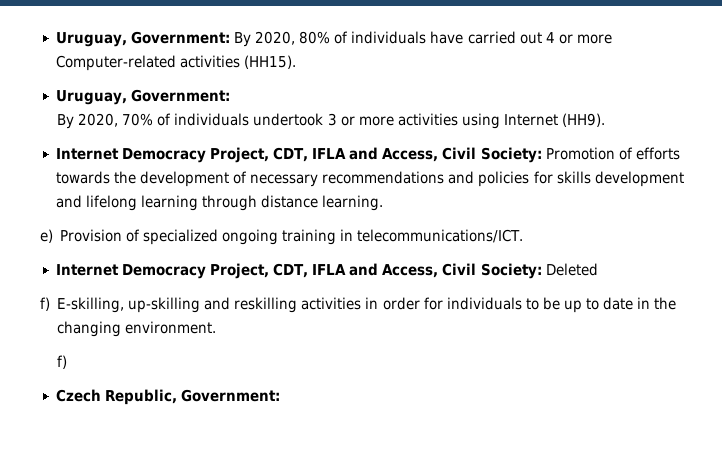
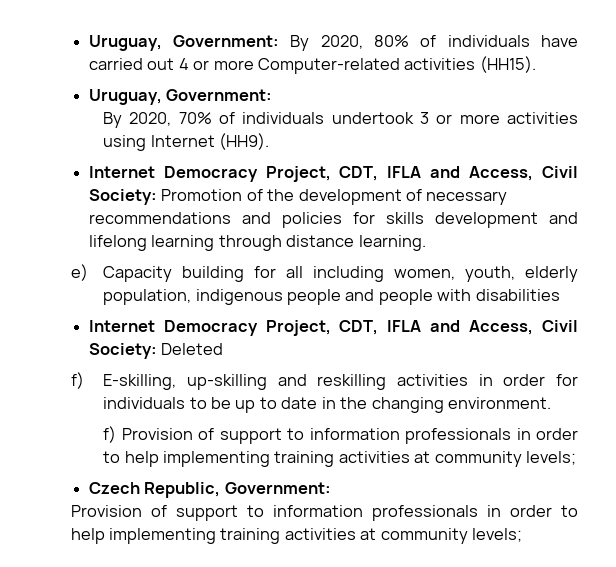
- Internet Democracy Project, CDT, IFLA and Access, Civil Society: Promotion of efforts towards the development of necessary recommendations and policies for skills development and lifelong learning through distance learning.
+ Internet Democracy Project, CDT, IFLA and Access, Civil Society: Promotion of the development of necessary recommendations and policies for skills development and lifelong learning through distance learning.
- e) Provision of specialized ongoing training in telecommunications/ICT.
+ e) Capacity building for all including women, youth, elderly population, indigenous people and people with disabilities
  f) E-skilling, up-skilling and reskilling activities in order for individuals to be up to date in the changing environment.
- f)
+ f) Provision of support to information professionals in order to help implementing training activities at community levels;
  Czech Republic, Government:
+ Provision of support to information professionals in order to help implementing training activities at community levels;

